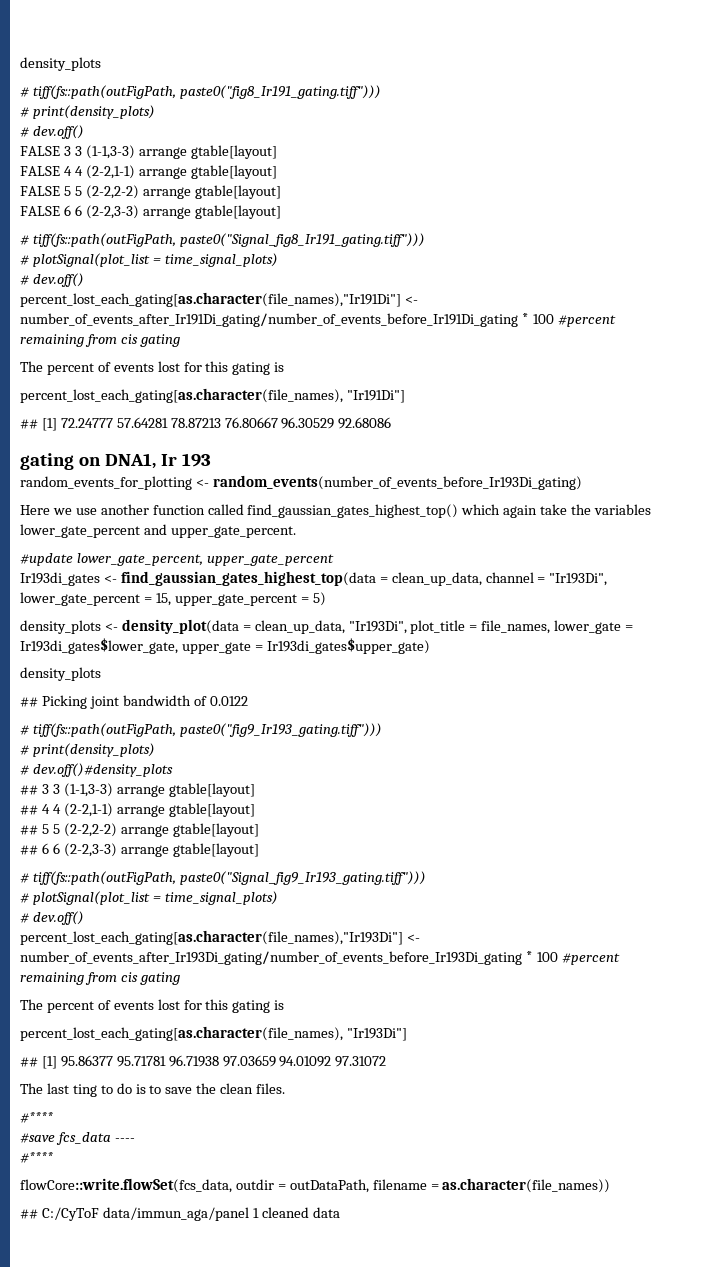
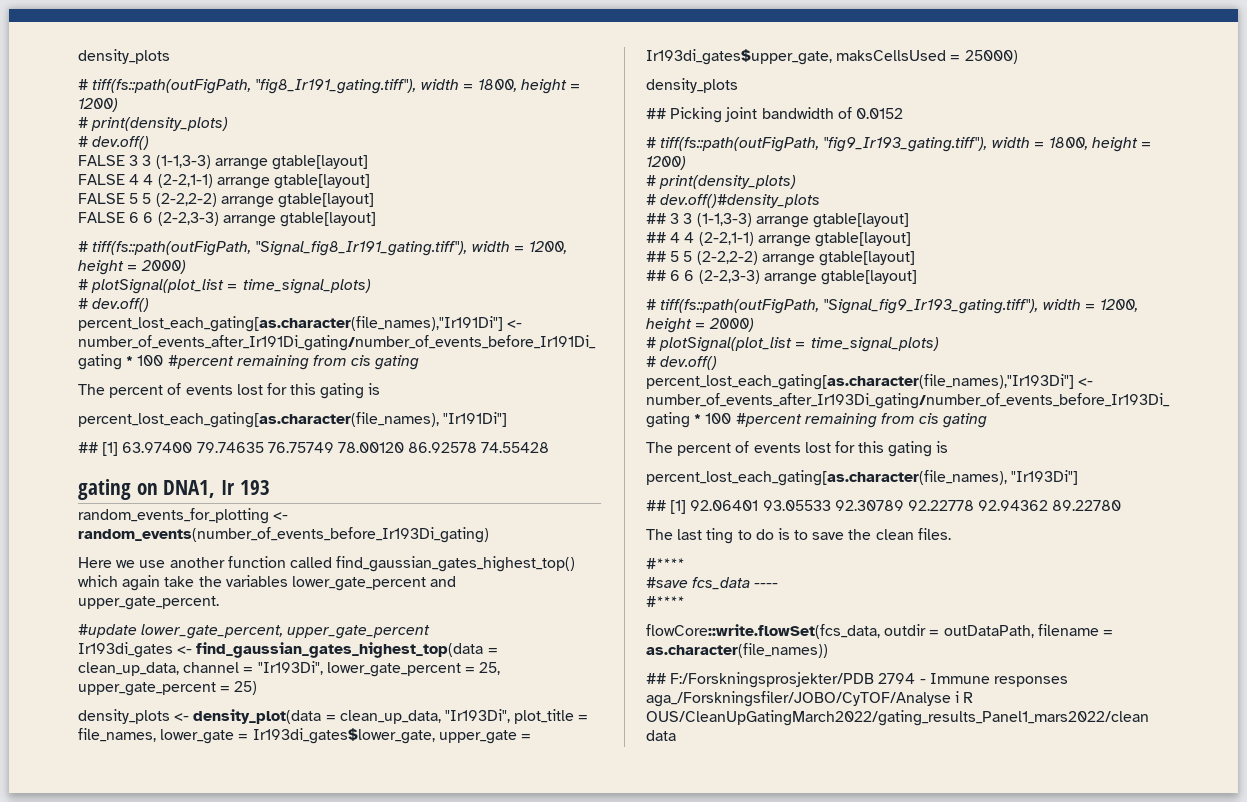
- # tiff(fs::path(outFigPath, paste0("fig8_Ir191_gating.tiff")))
+ # tiff(fs::path(outFigPath, "fig8_Ir191_gating.tiff"), width = 1800, height = 1200)
- # tiff(fs::path(outFigPath, paste0("Signal_fig8_Ir191_gating.tiff")))
+ # tiff(fs::path(outFigPath, "Signal_fig8_Ir191_gating.tiff"), width = 1200, height = 2000)
- ## [1] 72.24777 57.64281 78.87213 76.80667 96.30529 92.68086
+ ## [1] 63.97400 79.74635 76.75749 78.00120 86.92578 74.55428
- Ir193di_gates <- find_gaussian_gates_highest_top(data = clean_up_data, channel = "Ir193Di", lower_gate_percent = 15, upper_gate_percent = 5)
+ Ir193di_gates <- find_gaussian_gates_highest_top(data = clean_up_data, channel = "Ir193Di", lower_gate_percent = 25, upper_gate_percent = 25)
- density_plots <- density_plot(data = clean_up_data, "Ir193Di", plot_title = file_names, lower_gate = Ir193di_gates$lower_gate, upper_gate = Ir193di_gates$upper_gate)
+ density_plots <- density_plot(data = clean_up_data, "Ir193Di", plot_title = file_names, lower_gate = Ir193di_gates$lower_gate, upper_gate = Ir193di_gates$upper_gate, maksCellsUsed = 25000)
- ## Picking joint bandwidth of 0.0122
- # tiff(fs::path(outFigPath, paste0("fig9_Ir193_gating.tiff")))
+ ## Picking joint bandwidth of 0.0152
+ # tiff(fs::path(outFigPath, "fig9_Ir193_gating.tiff"), width = 1800, height = 1200)
- # tiff(fs::path(outFigPath, paste0("Signal_fig9_Ir193_gating.tiff")))
+ # tiff(fs::path(outFigPath, "Signal_fig9_Ir193_gating.tiff"), width = 1200, height = 2000)
- ## [1] 95.86377 95.71781 96.71938 97.03659 94.01092 97.31072
+ ## [1] 92.06401 93.05533 92.30789 92.22778 92.94362 89.22780
- ## C:/CyToF data/immun_aga/panel 1 cleaned data
+ ## F:/Forskningsprosjekter/PDB 2794 - Immune responses aga_/Forskningsfiler/JOBO/CyTOF/Analyse i R OUS/CleanUpGatingMarch2022/gating_results_Panel1_mars2022/clean data

